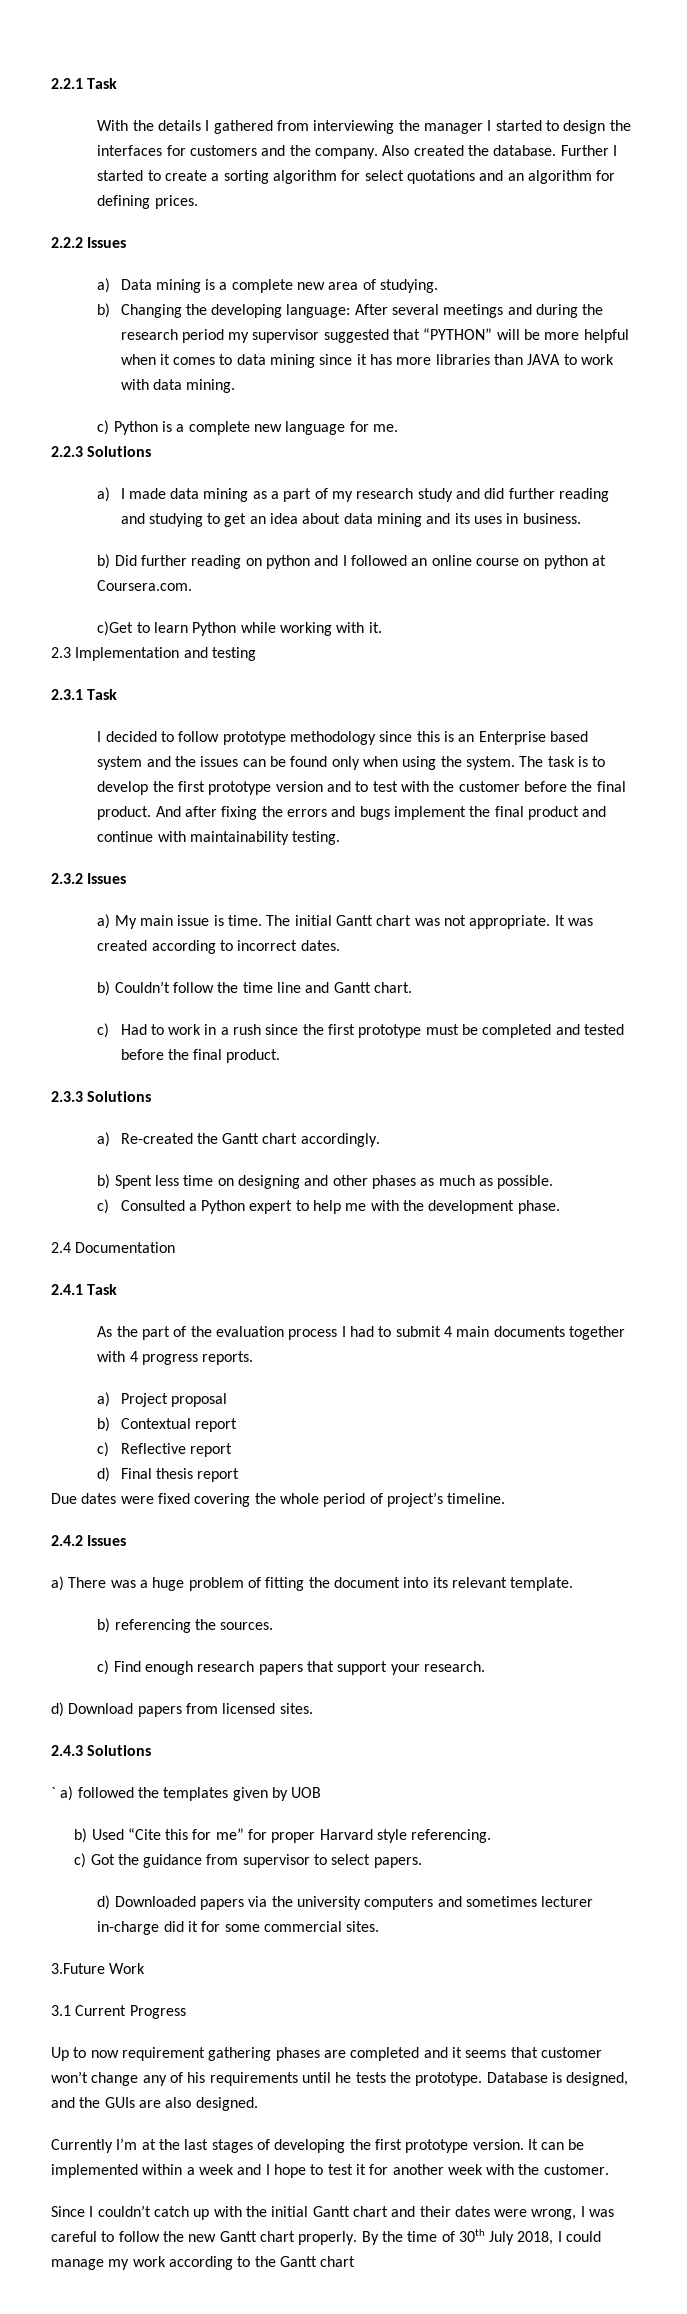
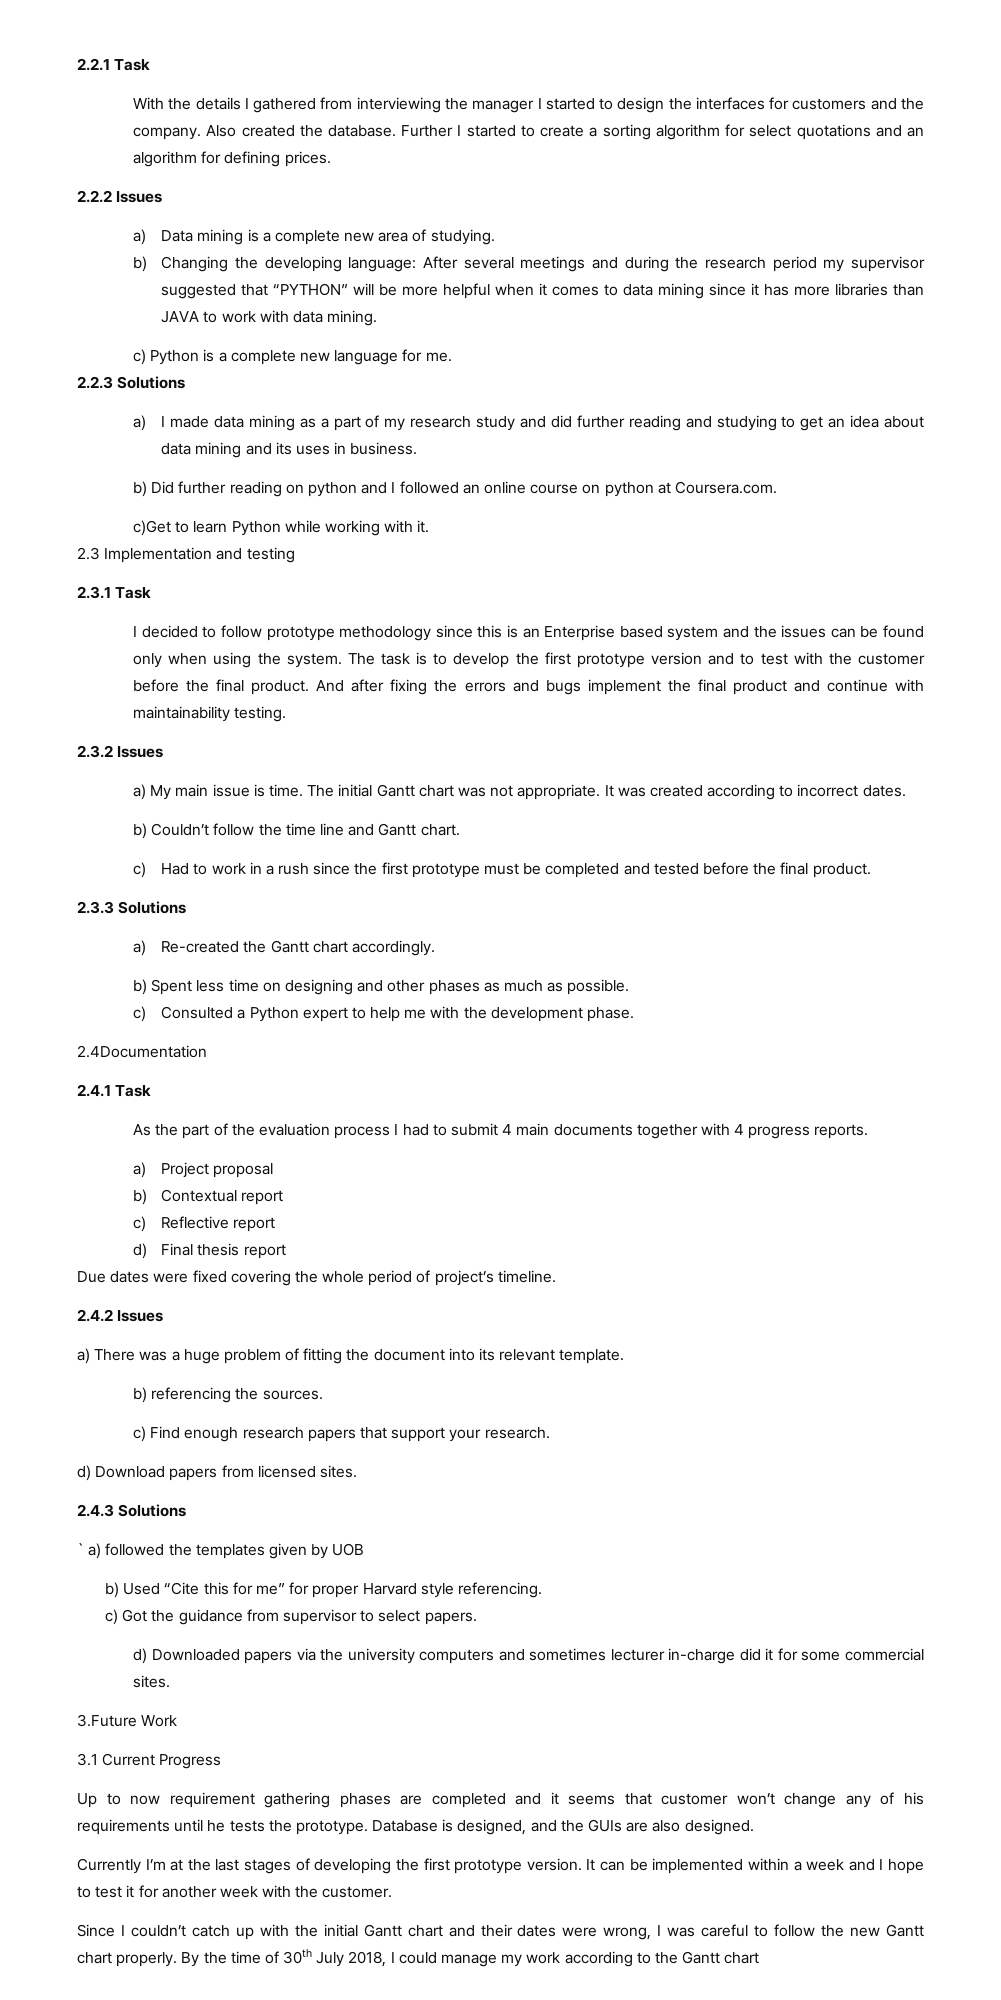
- 2.4 Documentation
+ 2.4Documentation

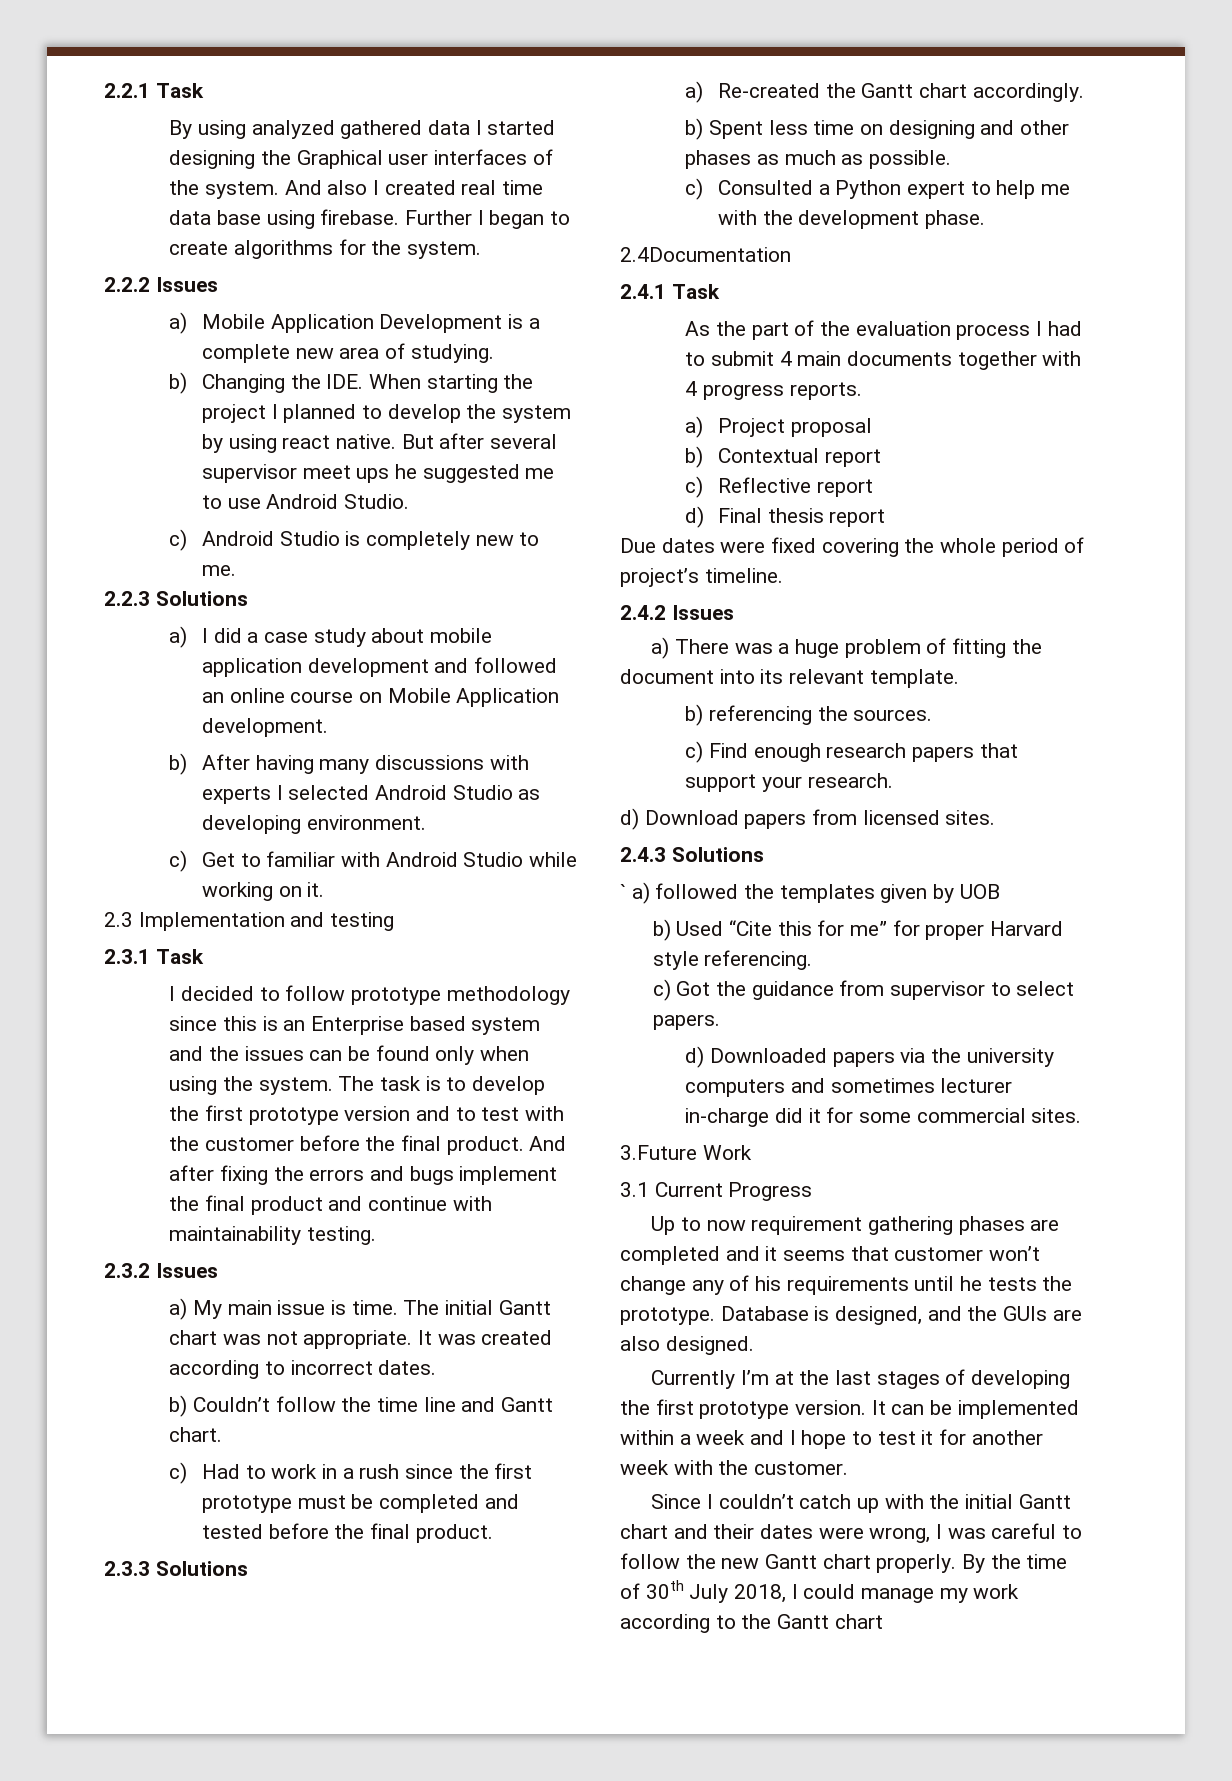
- With the details I gathered from interviewing the manager I started to design the interfaces for customers and the company. Also created the database.
+ By using analyzed gathered data I started designing the Graphical user interfaces of the system. And also I created real time data base using firebase.
- Further I started to create a sorting algorithm for select quotations and an algorithm for defining prices.
+ Further I began to create algorithms for the system.
- a) Data mining is a complete new area of studying.
+ a) Mobile Application Development is a complete new area of studying.
- b) Changing the developing language: After several meetings and during the research period my supervisor suggested that “PYTHON” will be more helpful when it comes to data mining since it has more libraries than JAVA to work with data mining.
- c) Python is a complete new language for me.
+ b) Changing the IDE. When starting the project I planned to develop the system by using react native. But after several supervisor meet ups he suggested me to use Android Studio.
+ c) Android Studio is completely new to me.
- a) I made data mining as a part of my research study and did further reading and studying to get an idea about data mining and its uses in business.
- b) Did further reading on python and I followed an online course on python at Coursera.com.
- c)Get to learn Python while working with it.
+ a) I did a case study about mobile application development and followed an online course on Mobile Application development.
+ b) After having many discussions with experts I selected Android Studio as developing environment.
+ c) Get to familiar with Android Studio while working on it.

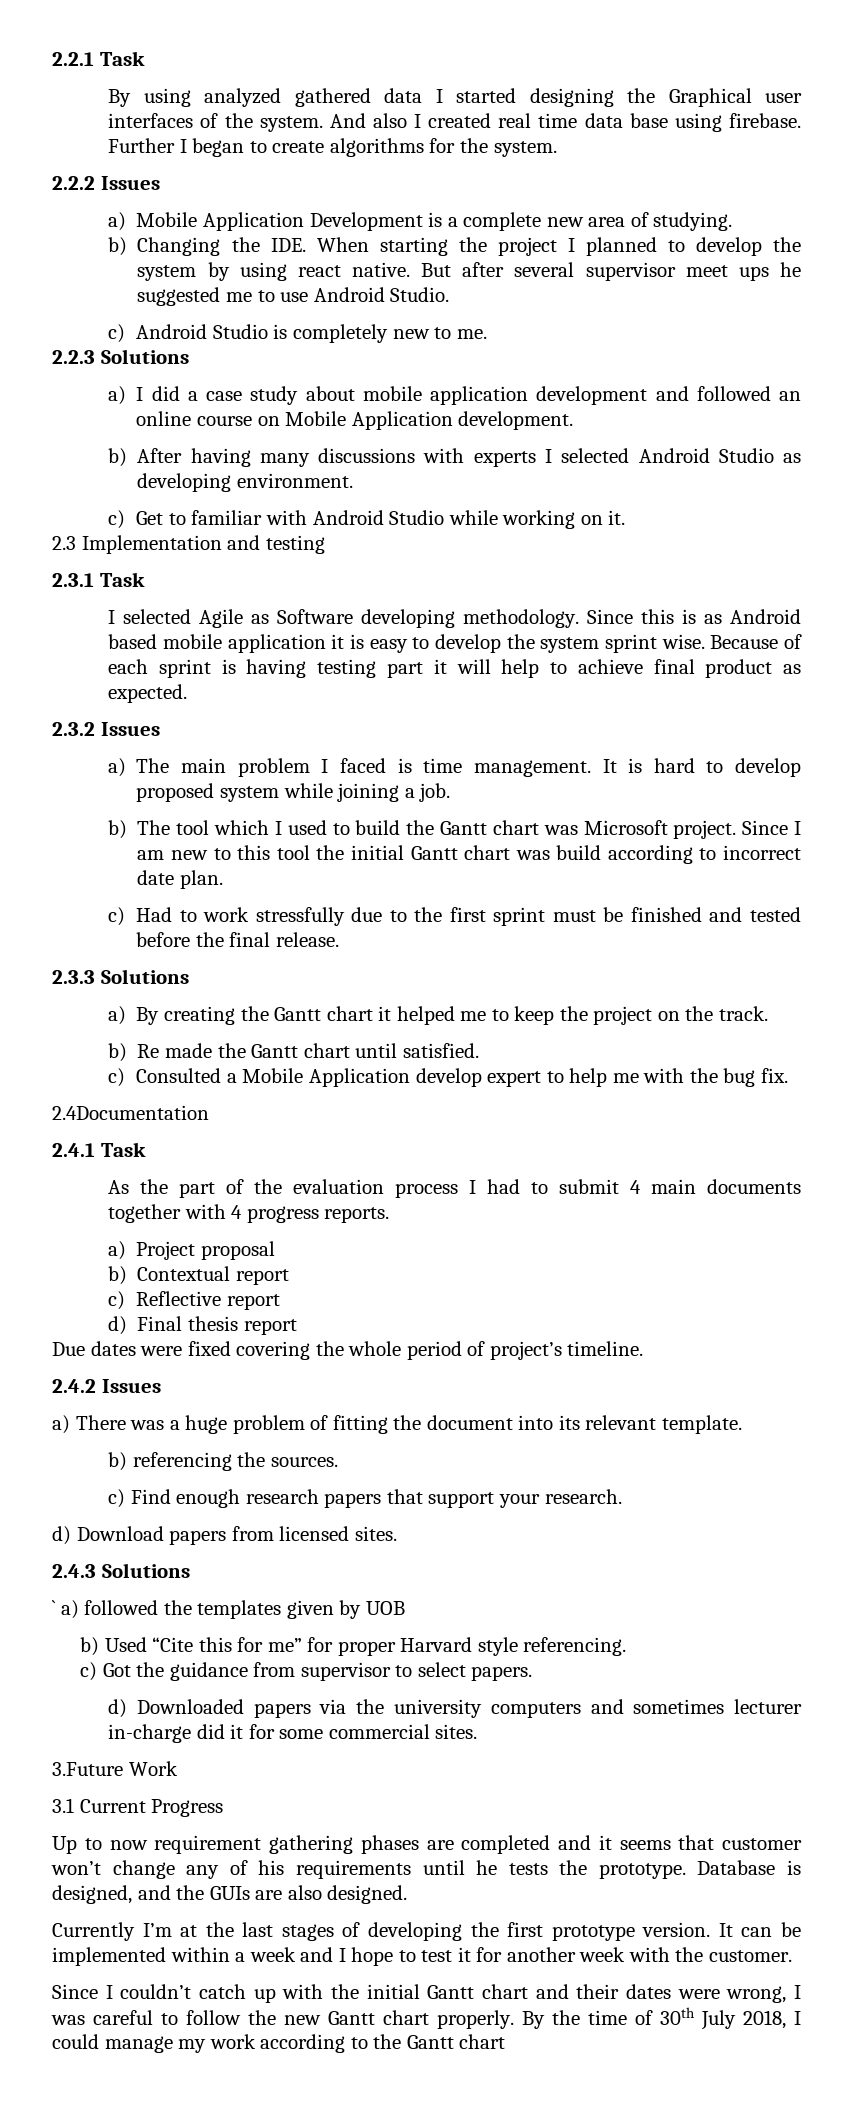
- I decided to follow prototype methodology since this is an Enterprise based system and the issues can be found only when using the system. The task is to develop the first prototype version and to test with the customer before the final product. And after fixing the errors and bugs implement the final product and continue with maintainability testing.
+ I selected Agile as Software developing methodology. Since this is as Android based mobile application it is easy to develop the system sprint wise. Because of each sprint is having testing part it will help to achieve final product as expected.
  2.3.2 Issues
- a) My main issue is time. The initial Gantt chart was not appropriate. It was created according to incorrect dates.
- b) Couldn’t follow the time line and Gantt chart.
+ a) The main problem I faced is time management. It is hard to develop proposed system while joining a job.
+ b) The tool which I used to build the Gantt chart was Microsoft project. Since I am new to this tool the initial Gantt chart was build according to incorrect date plan.
- c) Had to work in a rush since the first prototype must be completed and tested before the final product.
+ c) Had to work stressfully due to the first sprint must be finished and tested before the final release.
- a) Re-created the Gantt chart accordingly.
- b) Spent less time on designing and other phases as much as possible.
+ a) By creating the Gantt chart it helped me to keep the project on the track.
+ b) Re made the Gantt chart until satisfied.
- c) Consulted a Python expert to help me with the development phase.
+ c) Consulted a Mobile Application develop expert to help me with the bug fix.

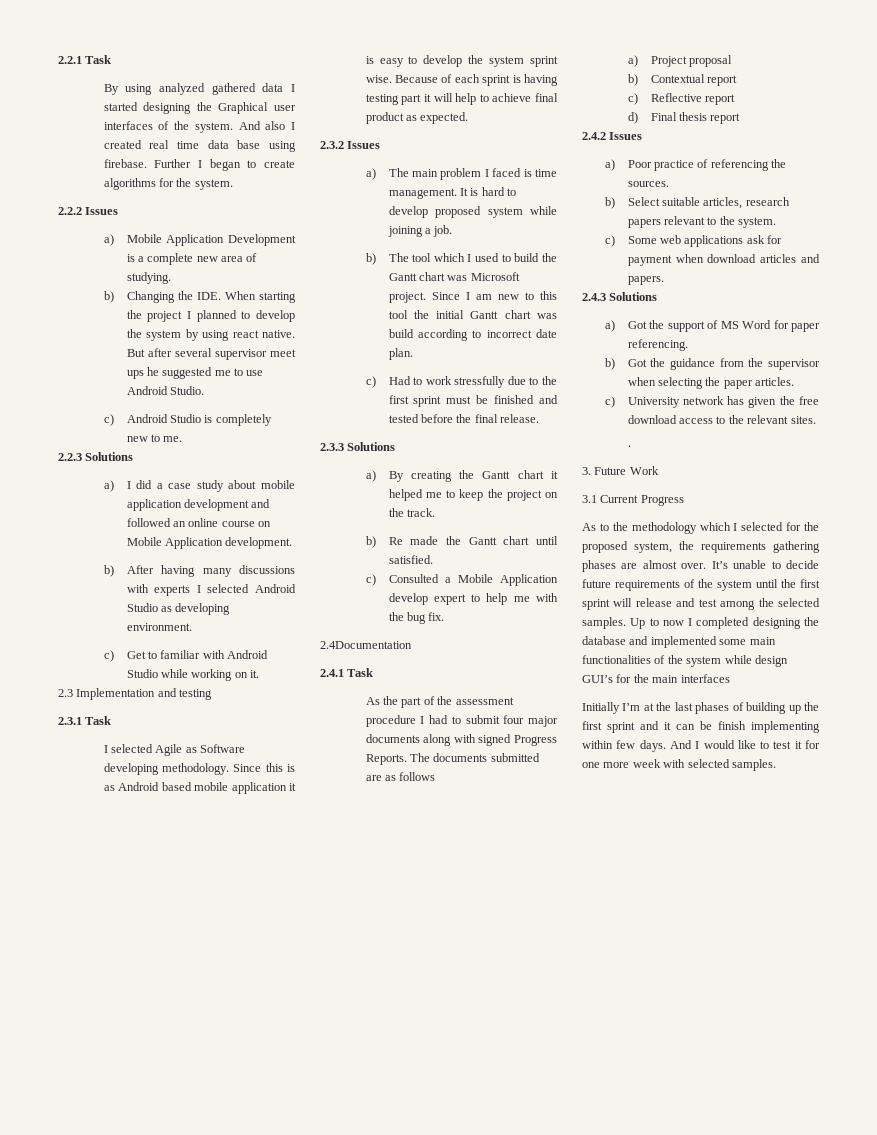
- As the part of the evaluation process I had to submit 4 main documents together with 4 progress reports.
+ As the part of the assessment procedure I had to submit four major documents along with signed Progress Reports. The documents submitted are as follows
- Due dates were fixed covering the whole period of project’s timeline.
  2.4.2 Issues
- a) There was a huge problem of fitting the document into its relevant template.
- b) referencing the sources.
- c) Find enough research papers that support your research.
- d) Download papers from licensed sites.
+ a) Poor practice of referencing the sources.
+ b) Select suitable articles, research papers relevant to the system.
+ c) Some web applications ask for payment when download articles and papers.
  2.4.3 Solutions
- ` a) followed the templates given by UOB
- b) Used “Cite this for me” for proper Harvard style referencing.
+ a) Got the support of MS Word for paper referencing.
- c) Got the guidance from supervisor to select papers.
- d) Downloaded papers via the university computers and sometimes lecturer in-charge did it for some commercial sites.
- 3.Future Work
+ b) Got the guidance from the supervisor when selecting the paper articles.
+ c) University network has given the free download access to the relevant sites.
+ .
+ 3. Future Work
  3.1 Current Progress
- Up to now requirement gathering phases are completed and it seems that customer won’t change any of his requirements until he tests the prototype. Database is designed, and the GUIs are also designed.
- Currently I’m at the last stages of developing the first prototype version. It can be implemented within a week and I hope to test it for another week with the customer.
- Since I couldn’t catch up with the initial Gantt chart and their dates were wrong, I was careful to follow the new Gantt chart properly. By the time of 30th July 2018, I could manage my work according to the Gantt chart
+ As to the methodology which I selected for the proposed system, the requirements gathering phases are almost over. It’s unable to decide future requirements of the system until the first sprint will release and test among the selected samples. Up to now I completed designing the database and implemented some main functionalities of the system while design GUI’s for the main interfaces
+ Initially I’m at the last phases of building up the first sprint and it can be finish implementing within few days. And I would like to test it for one more week with selected samples.

